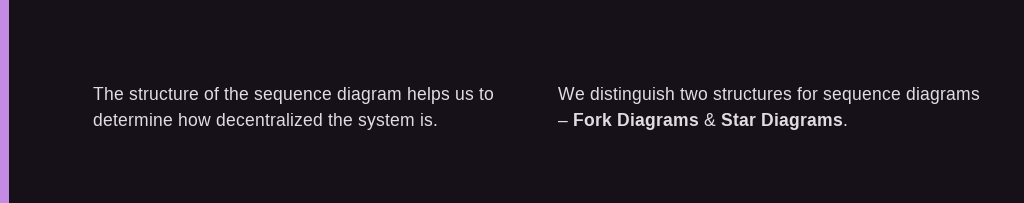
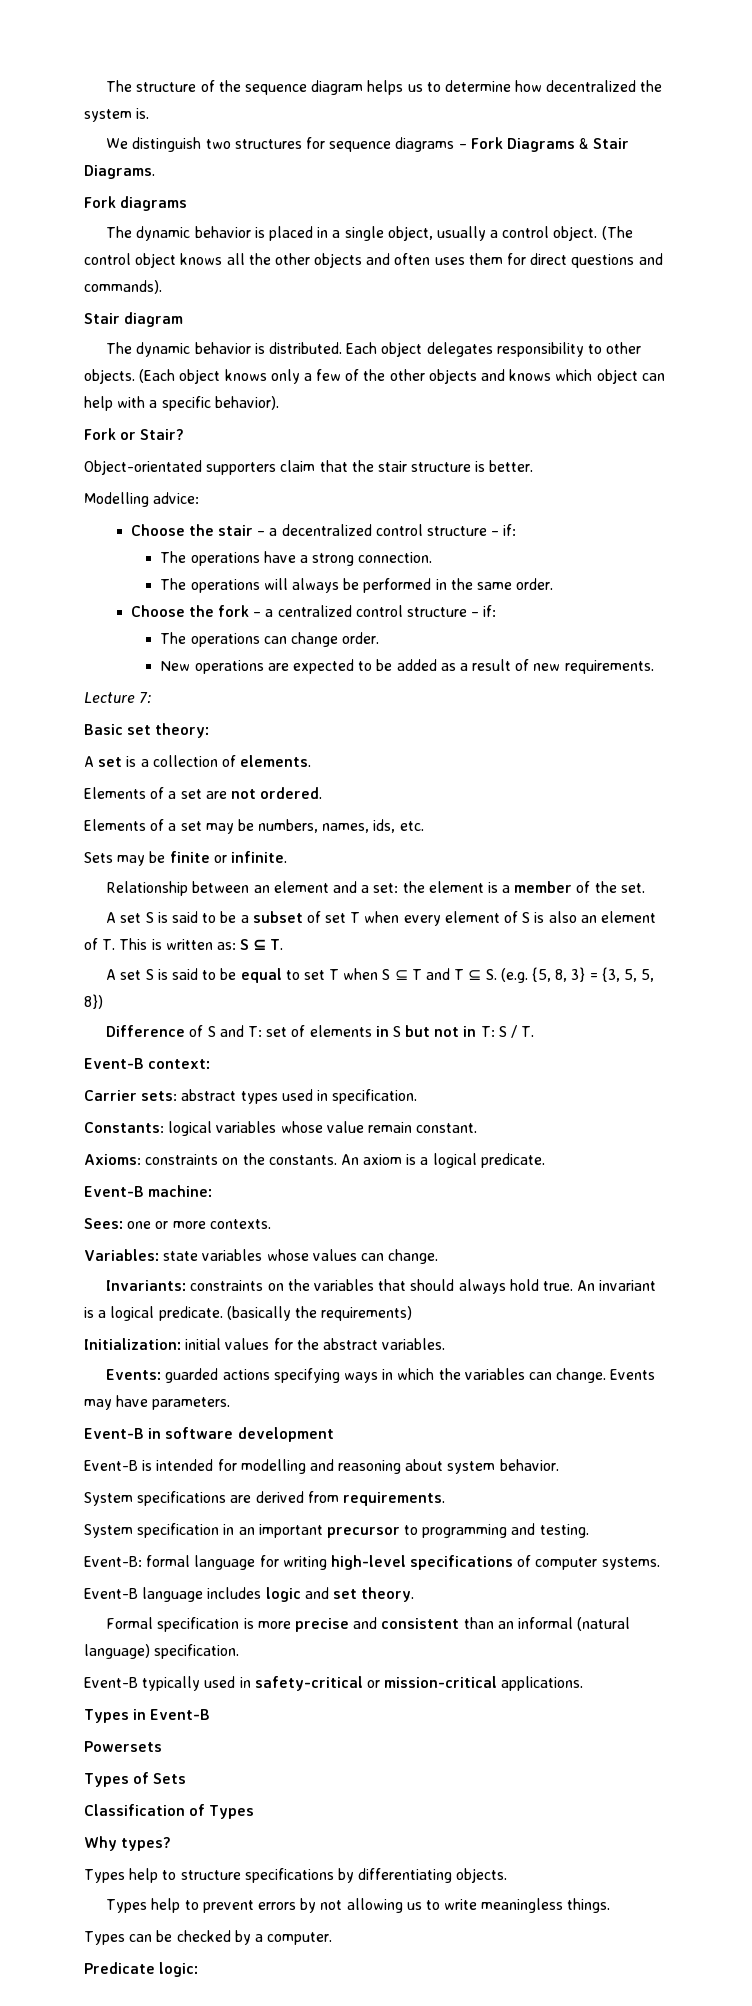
- We distinguish two structures for sequence diagrams – Fork Diagrams & Star Diagrams.
+ We distinguish two structures for sequence diagrams – Fork Diagrams & Stair Diagrams.
+ Fork diagrams
+ The dynamic behavior is placed in a single object, usually a control object. (The control object knows all the other objects and often uses them for direct questions and commands).
+ Stair diagram
+ The dynamic behavior is distributed. Each object delegates responsibility to other objects. (Each object knows only a few of the other objects and knows which object can help with a specific behavior).
+ Fork or Stair?
+ Object-orientated supporters claim that the stair structure is better.
+ Modelling advice:
+ Choose the stair – a decentralized control structure – if:
+ The operations have a strong connection.
+ The operations will always be performed in the same order.
+ Choose the fork – a centralized control structure – if:
+ The operations can change order.
+ New operations are expected to be added as a result of new requirements.
+ Lecture 7:
+ Basic set theory:
+ A set is a collection of elements.
+ Elements of a set are not ordered.
+ Elements of a set may be numbers, names, ids, etc.
+ Sets may be finite or infinite.
+ Relationship between an element and a set: the element is a member of the set.
+ A set S is said to be a subset of set T when every element of S is also an element of T. This is written as: S ⊆ T.
+ A set S is said to be equal to set T when S ⊆ T and T ⊆ S. (e.g. {5, 8, 3} = {3, 5, 5, 8})
+ Difference of S and T: set of elements in S but not in T: S / T.
+ Event-B context:
+ Carrier sets: abstract types used in specification.
+ Constants: logical variables whose value remain constant.
+ Axioms: constraints on the constants. An axiom is a logical predicate.
+ Event-B machine:
+ Sees: one or more contexts.
+ Variables: state variables whose values can change.
+ Invariants: constraints on the variables that should always hold true. An invariant is a logical predicate. (basically the requirements)
+ Initialization: initial values for the abstract variables.
+ Events: guarded actions specifying ways in which the variables can change. Events may have parameters.
+ Event-B in software development
+ Event-B is intended for modelling and reasoning about system behavior.
+ System specifications are derived from requirements.
+ System specification in an important precursor to programming and testing.
+ Event-B: formal language for writing high-level specifications of computer systems.
+ Event-B language includes logic and set theory.
+ Formal specification is more precise and consistent than an informal (natural language) specification.
+ Event-B typically used in safety-critical or mission-critical applications.
+ Types in Event-B
+ Powersets
+ Types of Sets
+ Classification of Types
+ Why types?
+ Types help to structure specifications by differentiating objects.
+ Types help to prevent errors by not allowing us to write meaningless things.
+ Types can be checked by a computer.
+ Predicate logic:

